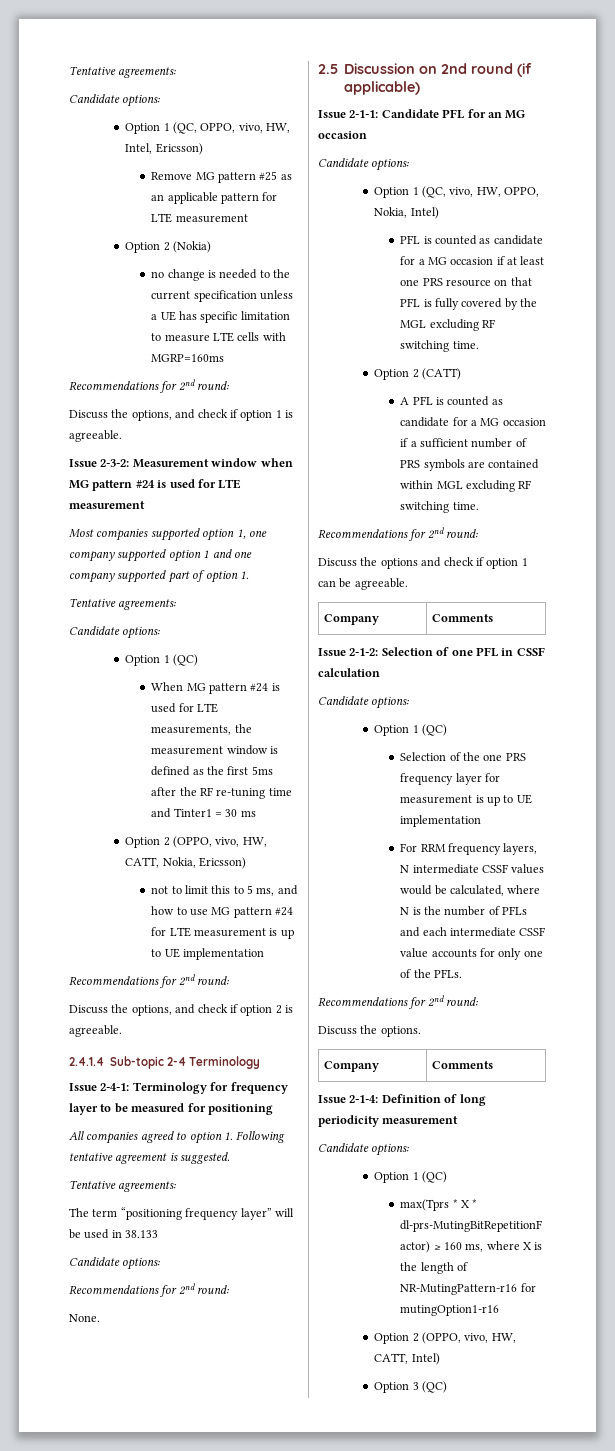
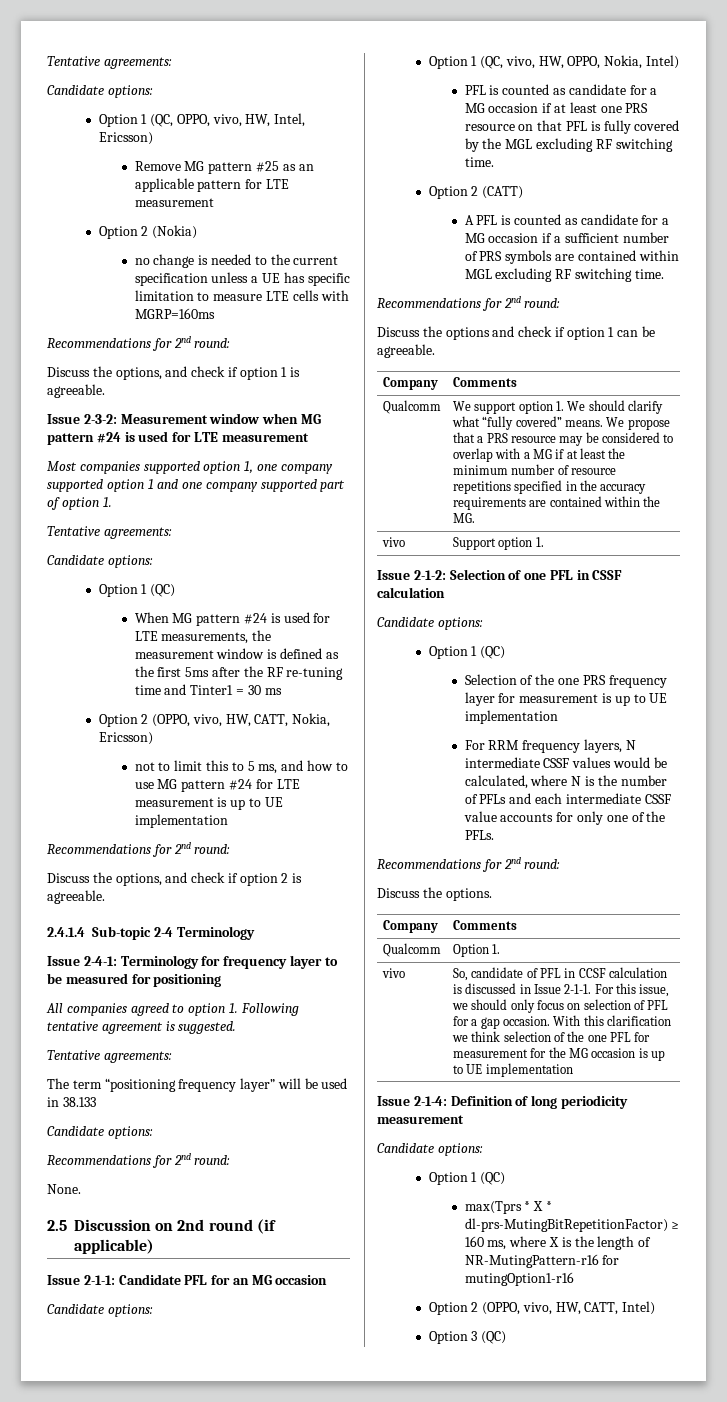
+ Qualcomm | We support option 1. We should clarify what “fully covered” means. We propose that a PRS resource may be considered to overlap with a MG if at least the minimum number of resource repetitions specified in the accuracy requirements are contained within the MG.
+ vivo | Support option 1.
+ Qualcomm | Option 1.
+ vivo | So, candidate of PFL in CCSF calculation is discussed in Issue 2-1-1. For this issue, we should only focus on selection of PFL for a gap occasion. With this clarification we think selection of the one PFL for measurement for the MG occasion is up to UE implementation

